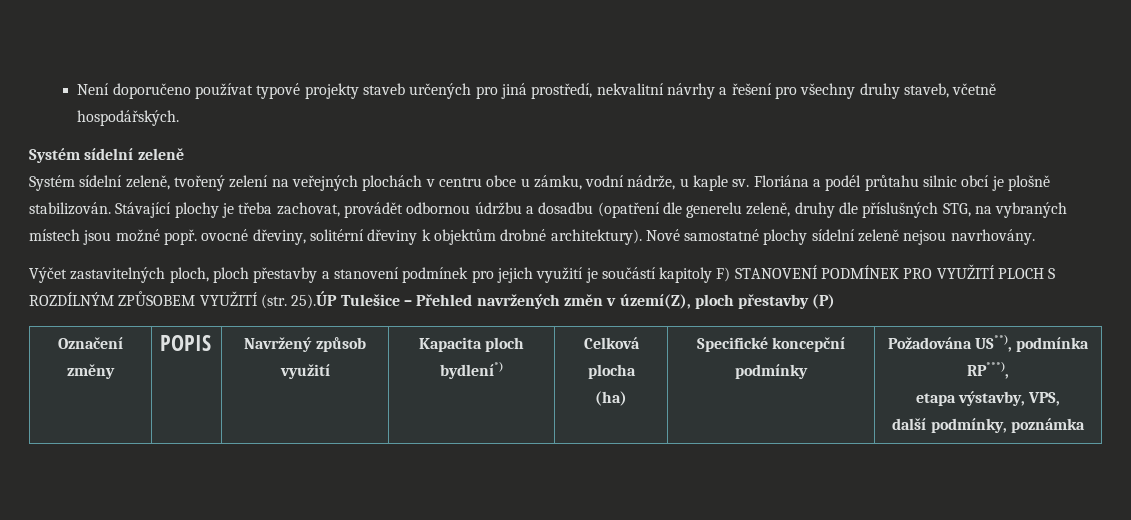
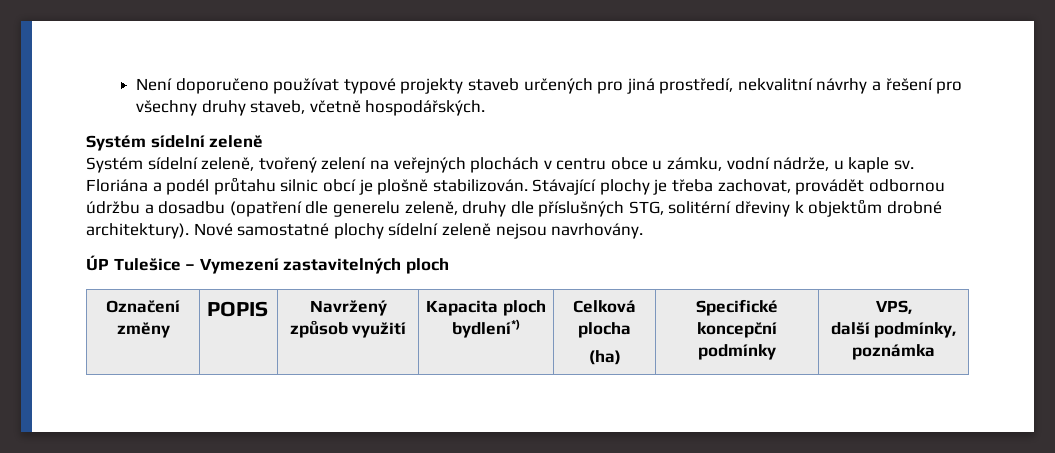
- Stávající plochy je třeba zachovat, provádět odbornou údržbu a dosadbu (opatření dle generelu zeleně, druhy dle příslušných STG, na vybraných místech jsou možné popř. ovocné dřeviny, solitérní dřeviny k objektům drobné architektury).
+ Stávající plochy je třeba zachovat, provádět odbornou údržbu a dosadbu (opatření dle generelu zeleně, druhy dle příslušných STG, solitérní dřeviny k objektům drobné architektury).
- Výčet zastavitelných ploch, ploch přestavby a stanovení podmínek pro jejich využití je součástí kapitoly F) STANOVENÍ PODMÍNEK PRO VYUŽITÍ PLOCH S ROZDÍLNÝM ZPŮSOBEM VYUŽITÍ (str. 25).ÚP Tulešice – Přehled navržených změn v území(Z), ploch přestavby (P)
+ ÚP Tulešice – Vymezení zastavitelných ploch
  Označení změny | POPIS | Navržený způsob využití | Kapacita ploch bydlení*) | Celková plocha
- (ha) | Specifické koncepční podmínky | Požadována US**), podmínka RP***),
- etapa výstavby, VPS,
+ (ha) | Specifické koncepční podmínky | VPS,

